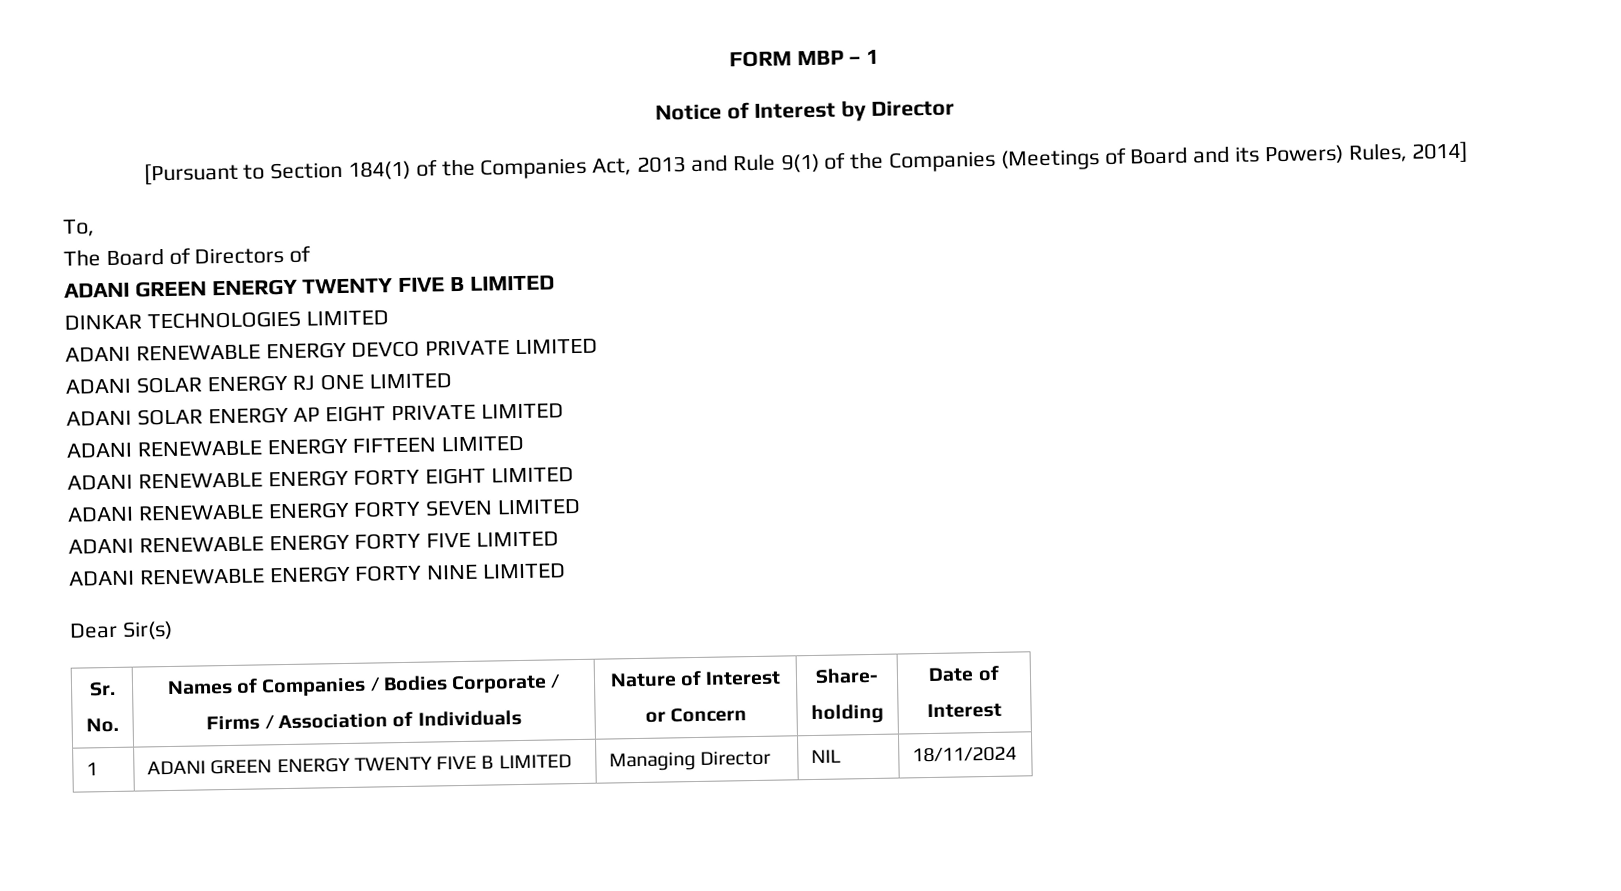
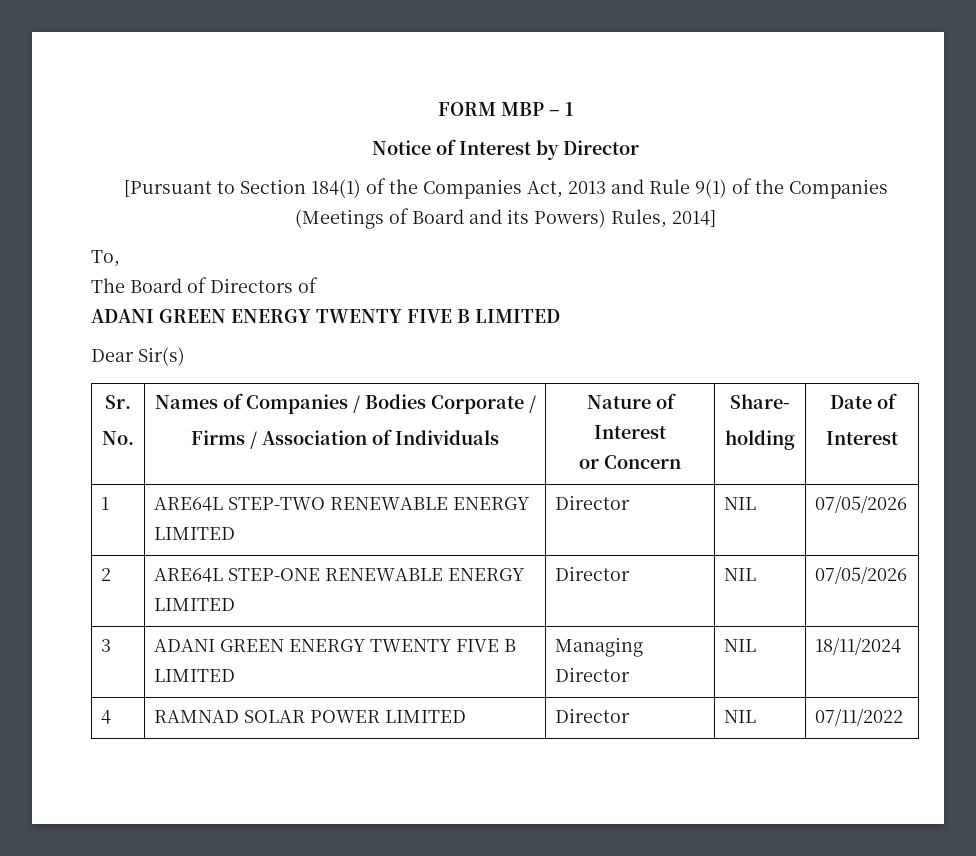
- DINKAR TECHNOLOGIES LIMITED
- ADANI RENEWABLE ENERGY DEVCO PRIVATE LIMITED
- ADANI SOLAR ENERGY RJ ONE LIMITED
- ADANI SOLAR ENERGY AP EIGHT PRIVATE LIMITED
- ADANI RENEWABLE ENERGY FIFTEEN LIMITED
- ADANI RENEWABLE ENERGY FORTY EIGHT LIMITED
- ADANI RENEWABLE ENERGY FORTY SEVEN LIMITED
- ADANI RENEWABLE ENERGY FORTY FIVE LIMITED
- ADANI RENEWABLE ENERGY FORTY NINE LIMITED
- 1 | ADANI GREEN ENERGY TWENTY FIVE B LIMITED | Managing Director | NIL | 18/11/2024
+ 1 | ARE64L STEP-TWO RENEWABLE ENERGY LIMITED | Director | NIL | 07/05/2026
+ 2 | ARE64L STEP-ONE RENEWABLE ENERGY LIMITED | Director | NIL | 07/05/2026
+ 3 | ADANI GREEN ENERGY TWENTY FIVE B LIMITED | Managing Director | NIL | 18/11/2024
+ 4 | RAMNAD SOLAR POWER LIMITED | Director | NIL | 07/11/2022

